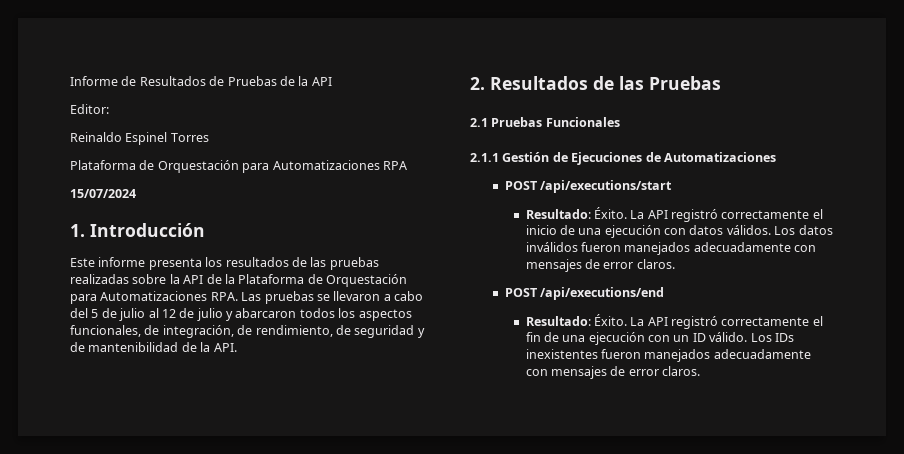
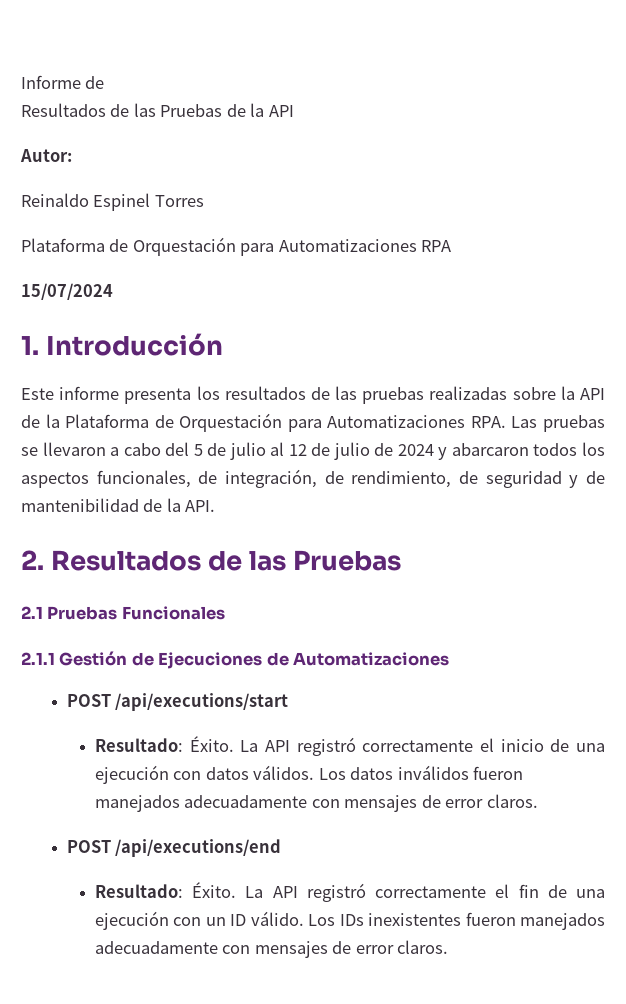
- Informe de Resultados de Pruebas de la API
+ Informe de
+ Resultados de las Pruebas de la API
- Editor:
+ Autor:
- Este informe presenta los resultados de las pruebas realizadas sobre la API de la Plataforma de Orquestación para Automatizaciones RPA. Las pruebas se llevaron a cabo del 5 de julio al 12 de julio y abarcaron todos los aspectos funcionales, de integración, de rendimiento, de seguridad y de mantenibilidad de la API.
+ Este informe presenta los resultados de las pruebas realizadas sobre la API de la Plataforma de Orquestación para Automatizaciones RPA. Las pruebas se llevaron a cabo del 5 de julio al 12 de julio de 2024 y abarcaron todos los aspectos funcionales, de integración, de rendimiento, de seguridad y de mantenibilidad de la API.

